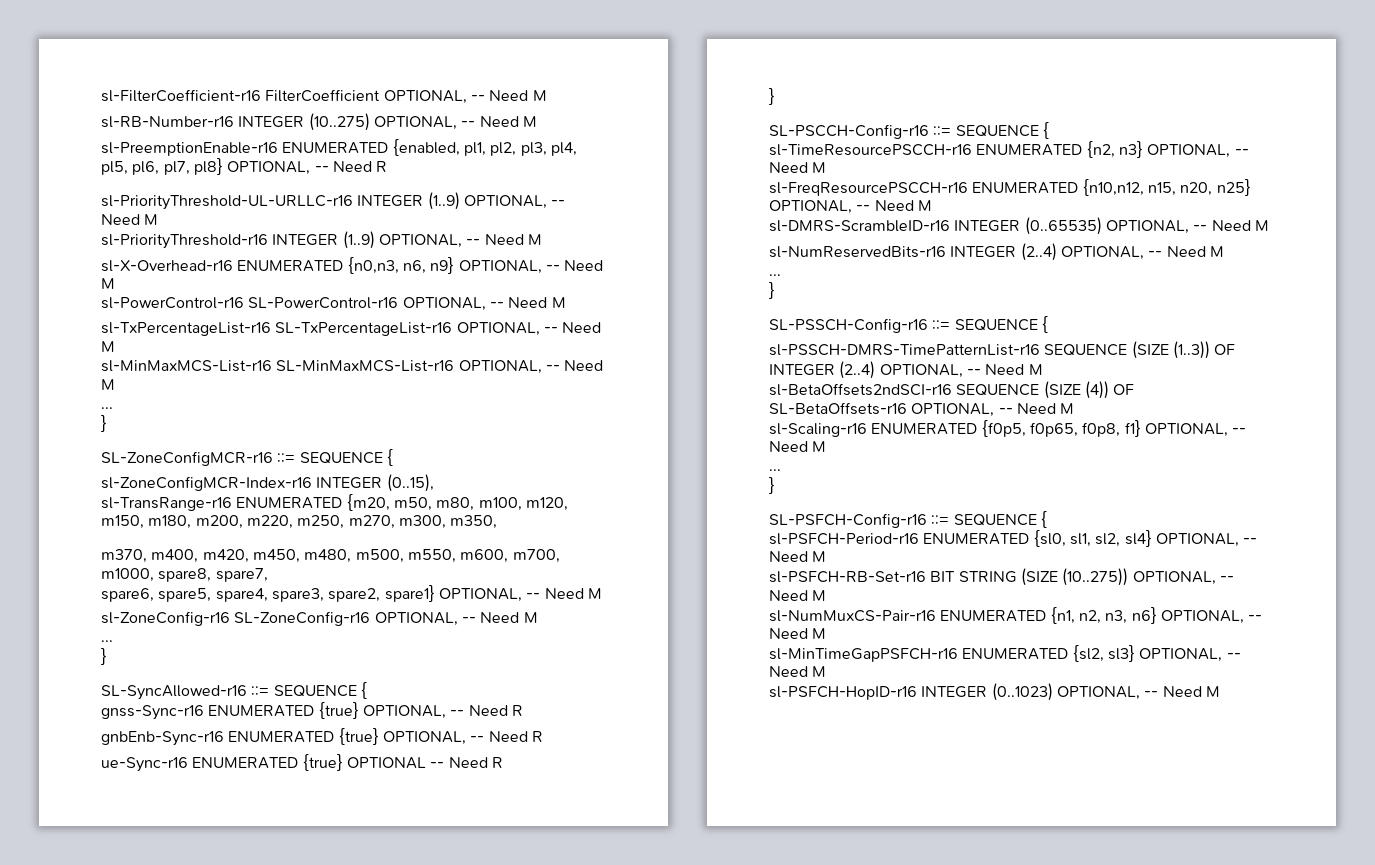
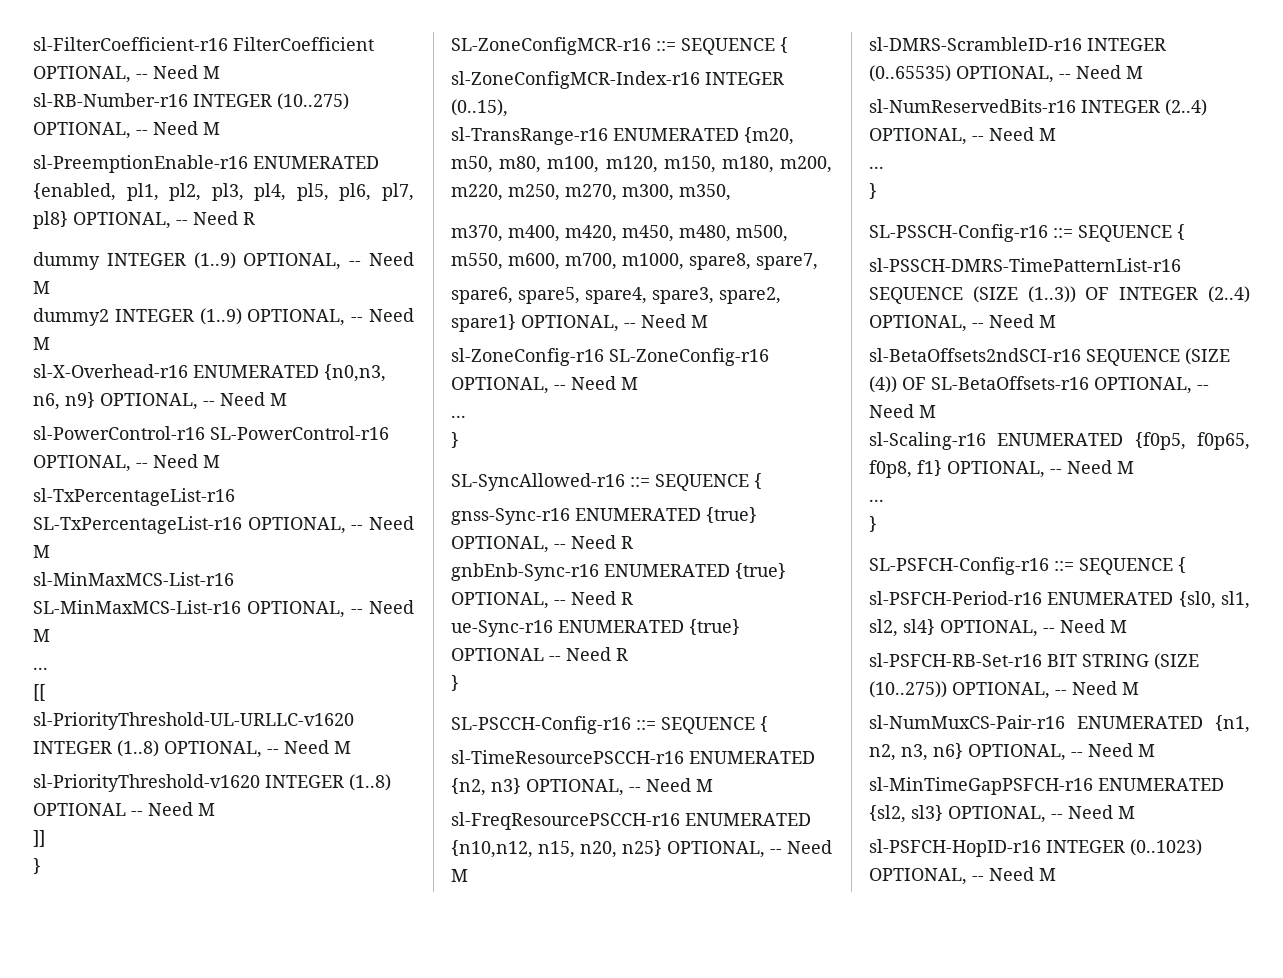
- sl-PriorityThreshold-UL-URLLC-r16 INTEGER (1..9) OPTIONAL, -- Need M
- sl-PriorityThreshold-r16 INTEGER (1..9) OPTIONAL, -- Need M
+ dummy INTEGER (1..9) OPTIONAL, -- Need M
+ dummy2 INTEGER (1..9) OPTIONAL, -- Need M
+ [[
+ sl-PriorityThreshold-UL-URLLC-v1620 INTEGER (1..8) OPTIONAL, -- Need M
+ sl-PriorityThreshold-v1620 INTEGER (1..8) OPTIONAL -- Need M
+ ]]

